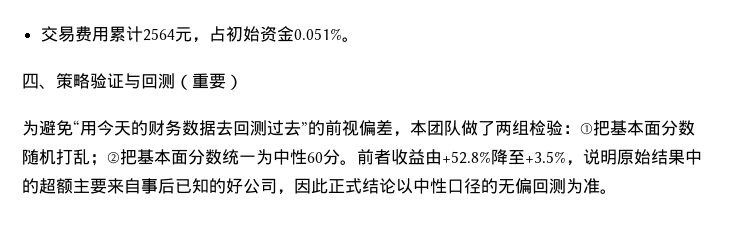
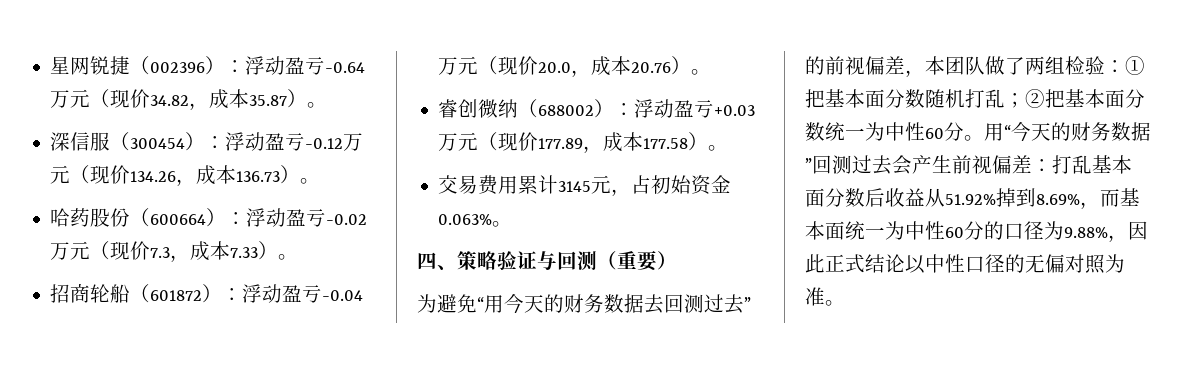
+ 星网锐捷（002396）：浮动盈亏-0.64万元（现价34.82，成本35.87）。
+ 深信服（300454）：浮动盈亏-0.12万元（现价134.26，成本136.73）。
+ 哈药股份（600664）：浮动盈亏-0.02万元（现价7.3，成本7.33）。
+ 招商轮船（601872）：浮动盈亏-0.04万元（现价20.0，成本20.76）。
+ 睿创微纳（688002）：浮动盈亏+0.03万元（现价177.89，成本177.58）。
- 交易费用累计2564元，占初始资金0.051%。
+ 交易费用累计3145元，占初始资金0.063%。
- 前者收益由+52.8%降至+3.5%，说明原始结果中的超额主要来自事后已知的好公司，因此正式结论以中性口径的无偏回测为准。
+ 用“今天的财务数据”回测过去会产生前视偏差：打乱基本面分数后收益从51.92%掉到8.69%，而基本面统一为中性60分的口径为9.88%，因此正式结论以中性口径的无偏对照为准。

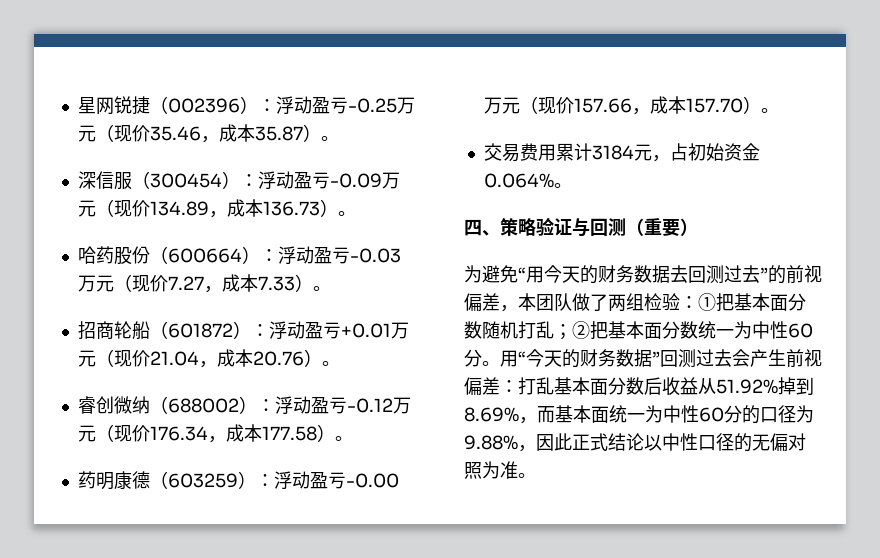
- 星网锐捷（002396）：浮动盈亏-0.64万元（现价34.82，成本35.87）。
+ 星网锐捷（002396）：浮动盈亏-0.25万元（现价35.46，成本35.87）。
- 深信服（300454）：浮动盈亏-0.12万元（现价134.26，成本136.73）。
+ 深信服（300454）：浮动盈亏-0.09万元（现价134.89，成本136.73）。
- 哈药股份（600664）：浮动盈亏-0.02万元（现价7.3，成本7.33）。
+ 哈药股份（600664）：浮动盈亏-0.03万元（现价7.27，成本7.33）。
- 招商轮船（601872）：浮动盈亏-0.04万元（现价20.0，成本20.76）。
+ 招商轮船（601872）：浮动盈亏+0.01万元（现价21.04，成本20.76）。
- 睿创微纳（688002）：浮动盈亏+0.03万元（现价177.89，成本177.58）。
+ 睿创微纳（688002）：浮动盈亏-0.12万元（现价176.34，成本177.58）。
+ 药明康德（603259）：浮动盈亏-0.00万元（现价157.66，成本157.70）。
- 交易费用累计3145元，占初始资金0.063%。
+ 交易费用累计3184元，占初始资金0.064%。

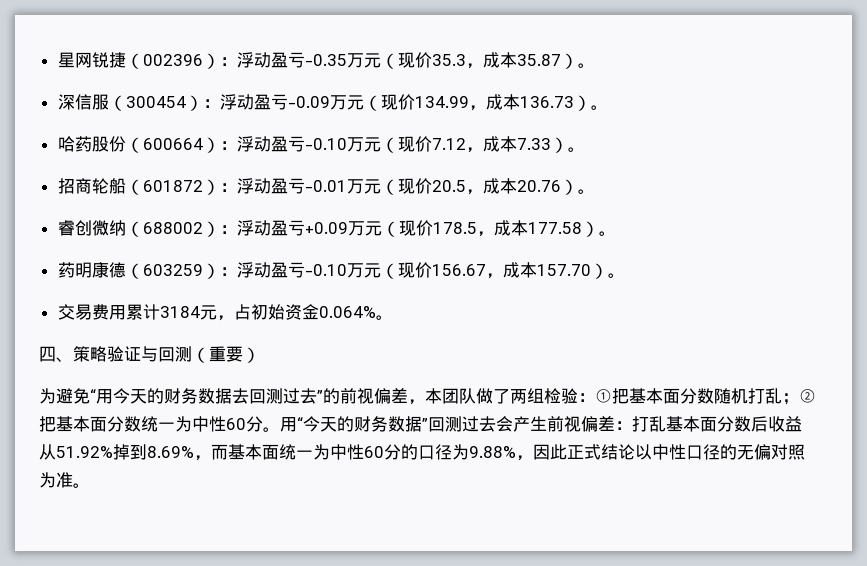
- 星网锐捷（002396）：浮动盈亏-0.25万元（现价35.46，成本35.87）。
+ 星网锐捷（002396）：浮动盈亏-0.35万元（现价35.3，成本35.87）。
- 深信服（300454）：浮动盈亏-0.09万元（现价134.89，成本136.73）。
+ 深信服（300454）：浮动盈亏-0.09万元（现价134.99，成本136.73）。
- 哈药股份（600664）：浮动盈亏-0.03万元（现价7.27，成本7.33）。
+ 哈药股份（600664）：浮动盈亏-0.10万元（现价7.12，成本7.33）。
- 招商轮船（601872）：浮动盈亏+0.01万元（现价21.04，成本20.76）。
+ 招商轮船（601872）：浮动盈亏-0.01万元（现价20.5，成本20.76）。
- 睿创微纳（688002）：浮动盈亏-0.12万元（现价176.34，成本177.58）。
+ 睿创微纳（688002）：浮动盈亏+0.09万元（现价178.5，成本177.58）。
- 药明康德（603259）：浮动盈亏-0.00万元（现价157.66，成本157.70）。
+ 药明康德（603259）：浮动盈亏-0.10万元（现价156.67，成本157.70）。

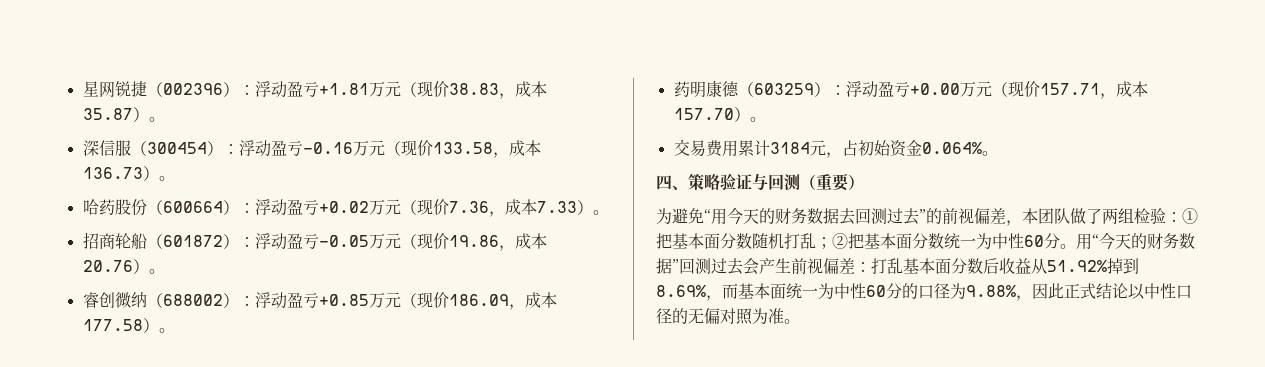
- 星网锐捷（002396）：浮动盈亏-0.35万元（现价35.3，成本35.87）。
+ 星网锐捷（002396）：浮动盈亏+1.81万元（现价38.83，成本35.87）。
- 深信服（300454）：浮动盈亏-0.09万元（现价134.99，成本136.73）。
+ 深信服（300454）：浮动盈亏-0.16万元（现价133.58，成本136.73）。
- 哈药股份（600664）：浮动盈亏-0.10万元（现价7.12，成本7.33）。
+ 哈药股份（600664）：浮动盈亏+0.02万元（现价7.36，成本7.33）。
- 招商轮船（601872）：浮动盈亏-0.01万元（现价20.5，成本20.76）。
+ 招商轮船（601872）：浮动盈亏-0.05万元（现价19.86，成本20.76）。
- 睿创微纳（688002）：浮动盈亏+0.09万元（现价178.5，成本177.58）。
+ 睿创微纳（688002）：浮动盈亏+0.85万元（现价186.09，成本177.58）。
- 药明康德（603259）：浮动盈亏-0.10万元（现价156.67，成本157.70）。
+ 药明康德（603259）：浮动盈亏+0.00万元（现价157.71，成本157.70）。

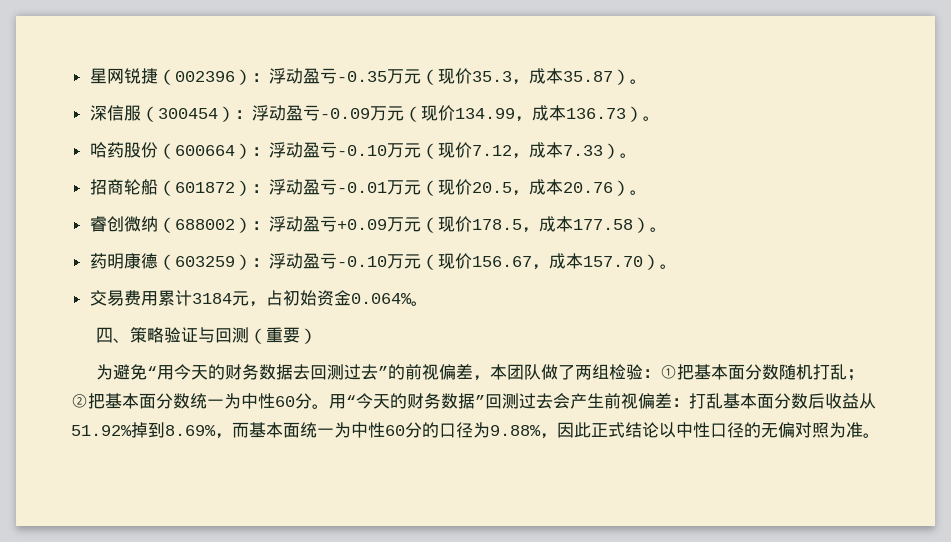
- 星网锐捷（002396）：浮动盈亏+1.81万元（现价38.83，成本35.87）。
+ 星网锐捷（002396）：浮动盈亏-0.35万元（现价35.3，成本35.87）。
- 深信服（300454）：浮动盈亏-0.16万元（现价133.58，成本136.73）。
+ 深信服（300454）：浮动盈亏-0.09万元（现价134.99，成本136.73）。
- 哈药股份（600664）：浮动盈亏+0.02万元（现价7.36，成本7.33）。
+ 哈药股份（600664）：浮动盈亏-0.10万元（现价7.12，成本7.33）。
- 招商轮船（601872）：浮动盈亏-0.05万元（现价19.86，成本20.76）。
+ 招商轮船（601872）：浮动盈亏-0.01万元（现价20.5，成本20.76）。
- 睿创微纳（688002）：浮动盈亏+0.85万元（现价186.09，成本177.58）。
+ 睿创微纳（688002）：浮动盈亏+0.09万元（现价178.5，成本177.58）。
- 药明康德（603259）：浮动盈亏+0.00万元（现价157.71，成本157.70）。
+ 药明康德（603259）：浮动盈亏-0.10万元（现价156.67，成本157.70）。

